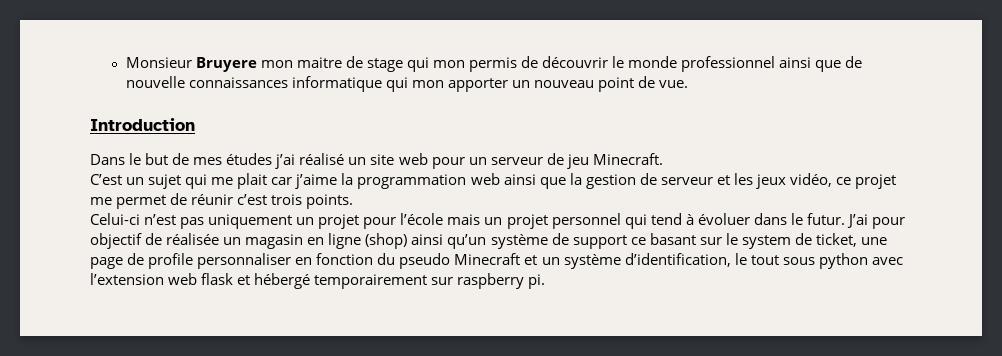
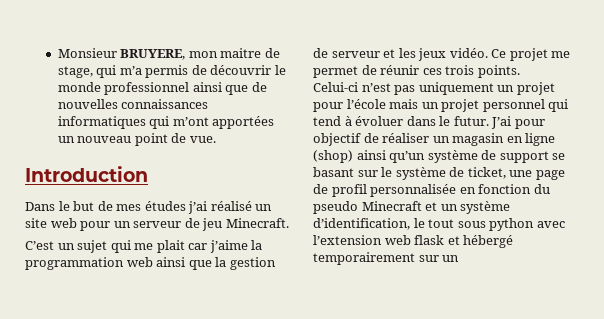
- Monsieur Bruyere mon maitre de stage qui mon permis de découvrir le monde professionnel ainsi que de nouvelle connaissances informatique qui mon apporter un nouveau point de vue.
+ Monsieur BRUYERE, mon maitre de stage, qui m’a permis de découvrir le monde professionnel ainsi que de nouvelles connaissances informatiques qui m’ont apportées un nouveau point de vue.
- C’est un sujet qui me plait car j’aime la programmation web ainsi que la gestion de serveur et les jeux vidéo, ce projet me permet de réunir c’est trois points.
+ C’est un sujet qui me plait car j’aime la programmation web ainsi que la gestion de serveur et les jeux vidéo. Ce projet me permet de réunir ces trois points.
- J’ai pour objectif de réalisée un magasin en ligne (shop) ainsi qu’un système de support ce basant sur le system de ticket, une page de profile personnaliser en fonction du pseudo Minecraft et un système d’identification, le tout sous python avec l’extension web flask et hébergé temporairement sur raspberry pi.
+ J’ai pour objectif de réaliser un magasin en ligne (shop) ainsi qu’un système de support se basant sur le système de ticket, une page de profil personnalisée en fonction du pseudo Minecraft et un système d’identification, le tout sous python avec l’extension web flask et hébergé temporairement sur un

